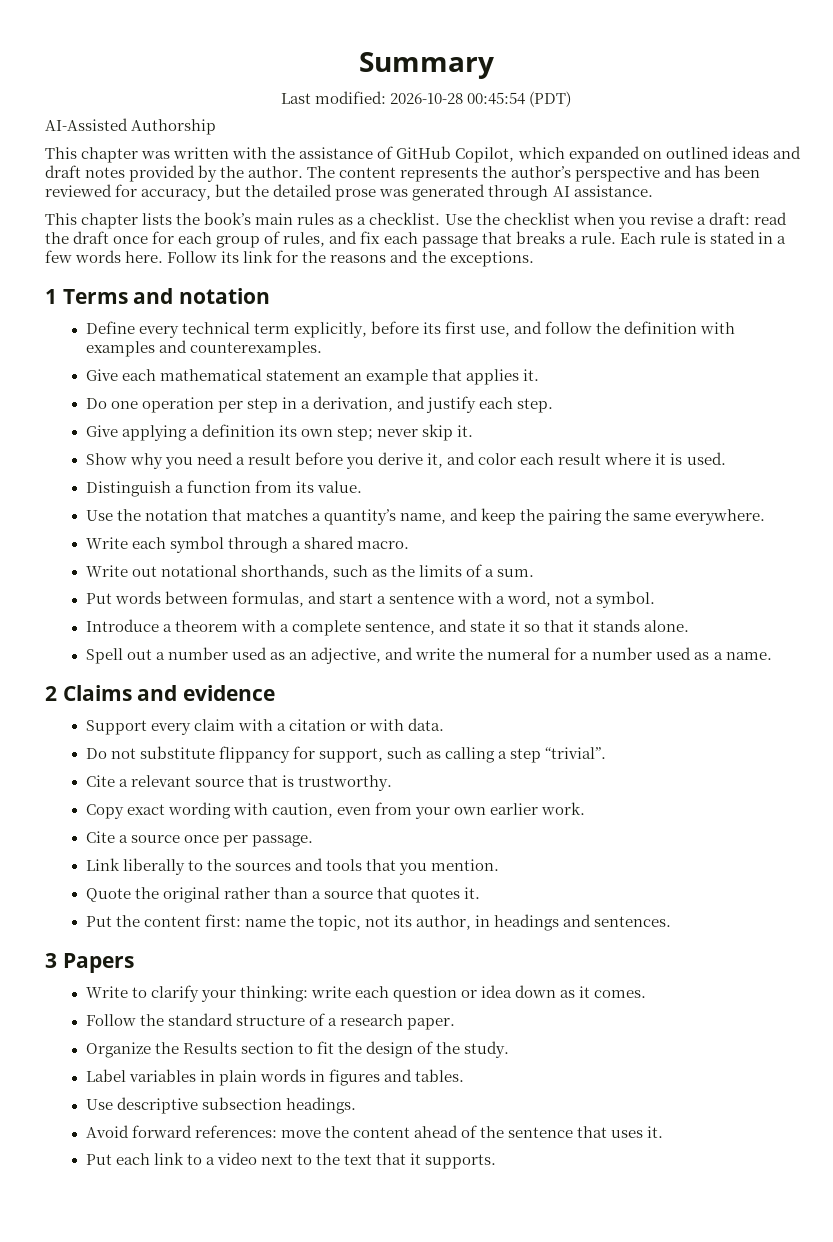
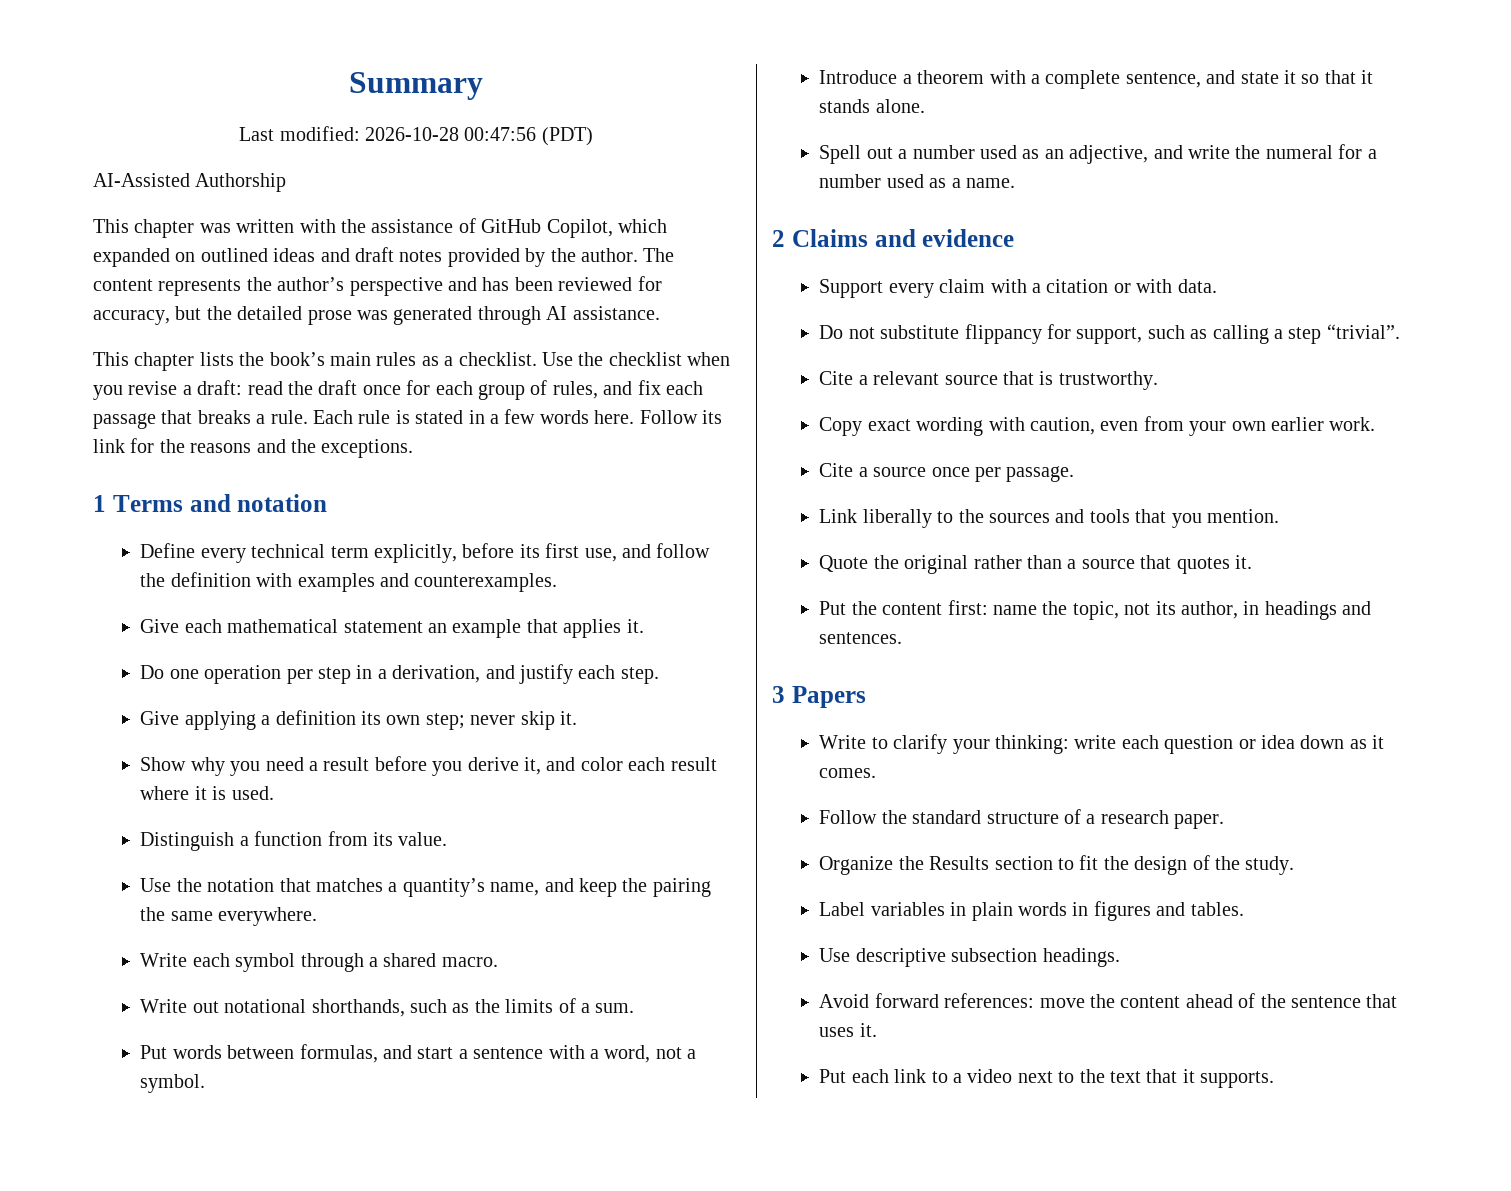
- Last modified: 2026-10-28 00:45:54 (PDT)
+ Last modified: 2026-10-28 00:47:56 (PDT)

